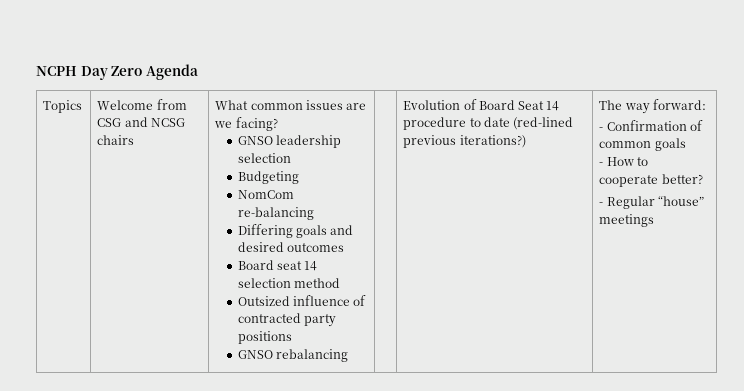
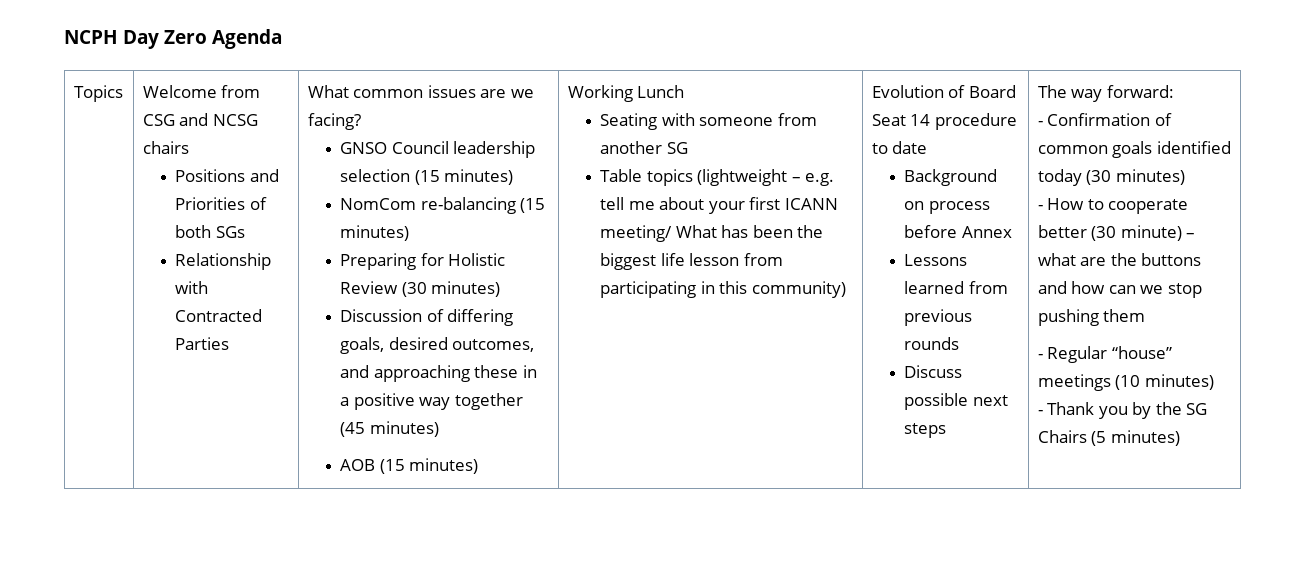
+ Positions and Priorities of both SGs
+ Relationship with Contracted Parties
- GNSO leadership selection
- Budgeting
+ GNSO Council leadership selection (15 minutes)
- NomCom re-balancing
- Differing goals and desired outcomes
- Board seat 14 selection method
- Outsized influence of contracted party positions
- GNSO rebalancing
+ NomCom re-balancing (15 minutes)
+ Preparing for Holistic Review (30 minutes)
+ Discussion of differing goals, desired outcomes, and approaching these in a positive way together (45 minutes)
+ AOB (15 minutes) | Working Lunch
+ Seating with someone from another SG
+ Table topics (lightweight – e.g. tell me about your first ICANN meeting/ What has been the biggest life lesson from participating in this community)
- Evolution of Board Seat 14 procedure to date (red-lined previous iterations?)
+ Evolution of Board Seat 14 procedure to date
+ Background on process before Annex
+ Lessons learned from previous rounds
+ Discuss possible next steps
- - Confirmation of common goals
+ - Confirmation of common goals identified today (30 minutes)
- - How to cooperate better?
- - Regular “house” meetings
+ - How to cooperate better (30 minute) – what are the buttons and how can we stop pushing them
+ - Regular “house” meetings (10 minutes)
+ - Thank you by the SG Chairs (5 minutes)

